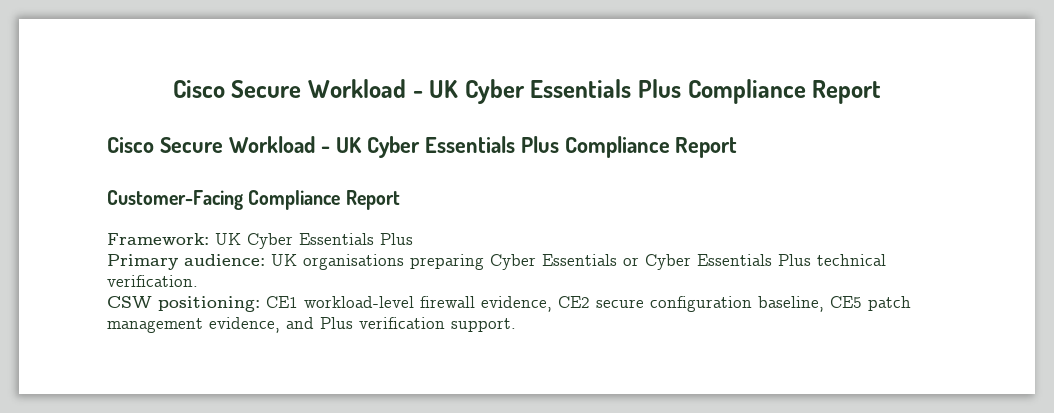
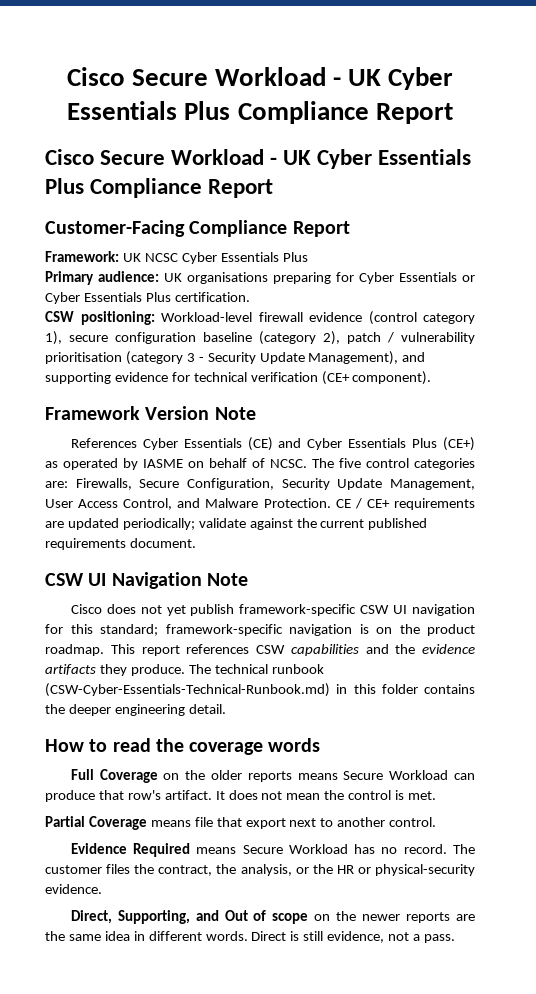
- Framework: UK Cyber Essentials Plus
+ Framework: UK NCSC Cyber Essentials Plus
- Primary audience: UK organisations preparing Cyber Essentials or Cyber Essentials Plus technical verification.
+ Primary audience: UK organisations preparing for Cyber Essentials or Cyber Essentials Plus certification.
- CSW positioning: CE1 workload-level firewall evidence, CE2 secure configuration baseline, CE5 patch management evidence, and Plus verification support.
+ CSW positioning: Workload-level firewall evidence (control category 1), secure configuration baseline (category 2), patch / vulnerability prioritisation (category 3 - Security Update Management), and supporting evidence for technical verification (CE+ component).
+ Framework Version Note
+ References Cyber Essentials (CE) and Cyber Essentials Plus (CE+) as operated by IASME on behalf of NCSC. The five control categories are: Firewalls, Secure Configuration, Security Update Management, User Access Control, and Malware Protection. CE / CE+ requirements are updated periodically; validate against the current published requirements document.
+ CSW UI Navigation Note
+ Cisco does not yet publish framework-specific CSW UI navigation for this standard; framework-specific navigation is on the product roadmap. This report references CSW capabilities and the evidence artifacts they produce. The technical runbook (CSW-Cyber-Essentials-Technical-Runbook.md) in this folder contains the deeper engineering detail.
+ How to read the coverage words
+ Full Coverage on the older reports means Secure Workload can produce that row's artifact. It does not mean the control is met.
+ Partial Coverage means file that export next to another control.
+ Evidence Required means Secure Workload has no record. The customer files the contract, the analysis, or the HR or physical-security evidence.
+ Direct, Supporting, and Out of scope on the newer reports are the same idea in different words. Direct is still evidence, not a pass.

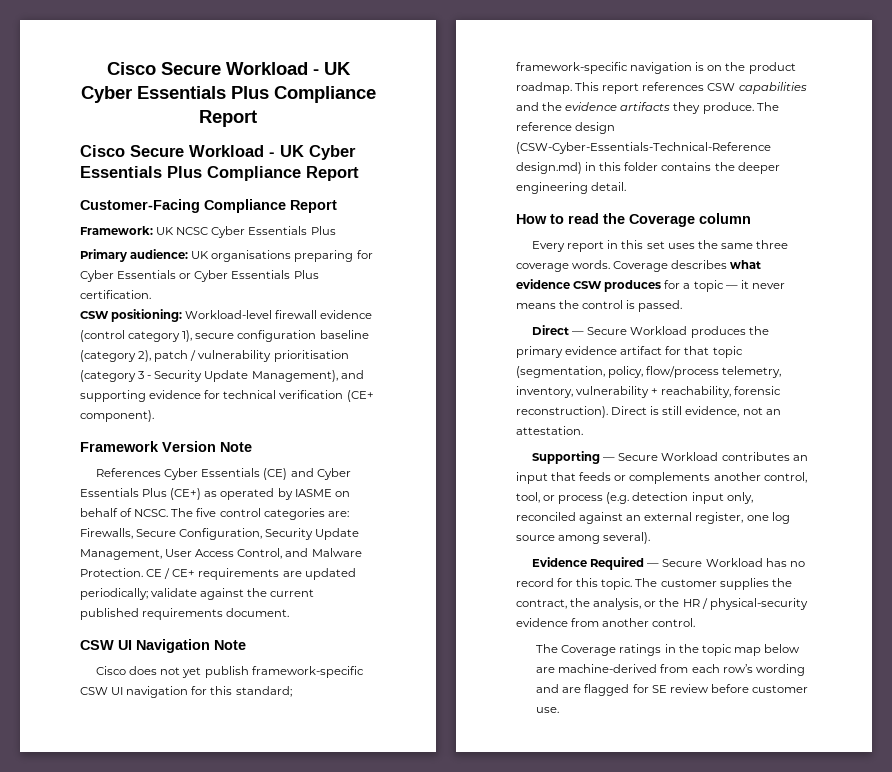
- The technical runbook (CSW-Cyber-Essentials-Technical-Runbook.md) in this folder contains the deeper engineering detail.
+ The reference design (CSW-Cyber-Essentials-Technical-Reference design.md) in this folder contains the deeper engineering detail.
- How to read the coverage words
- Full Coverage on the older reports means Secure Workload can produce that row's artifact. It does not mean the control is met.
- Partial Coverage means file that export next to another control.
+ How to read the Coverage column
+ Every report in this set uses the same three coverage words. Coverage describes what evidence CSW produces for a topic — it never means the control is passed.
+ Direct — Secure Workload produces the primary evidence artifact for that topic (segmentation, policy, flow/process telemetry, inventory, vulnerability + reachability, forensic reconstruction). Direct is still evidence, not an attestation.
+ Supporting — Secure Workload contributes an input that feeds or complements another control, tool, or process (e.g. detection input only, reconciled against an external register, one log source among several).
- Evidence Required means Secure Workload has no record.
+ Evidence Required — Secure Workload has no record for this topic.
- The customer files the contract, the analysis, or the HR or physical-security evidence.
- Direct, Supporting, and Out of scope on the newer reports are the same idea in different words. Direct is still evidence, not a pass.
+ The customer supplies the contract, the analysis, or the HR / physical-security evidence from another control.
+ The Coverage ratings in the topic map below are machine-derived from each row’s wording and are flagged for SE review before customer use.

